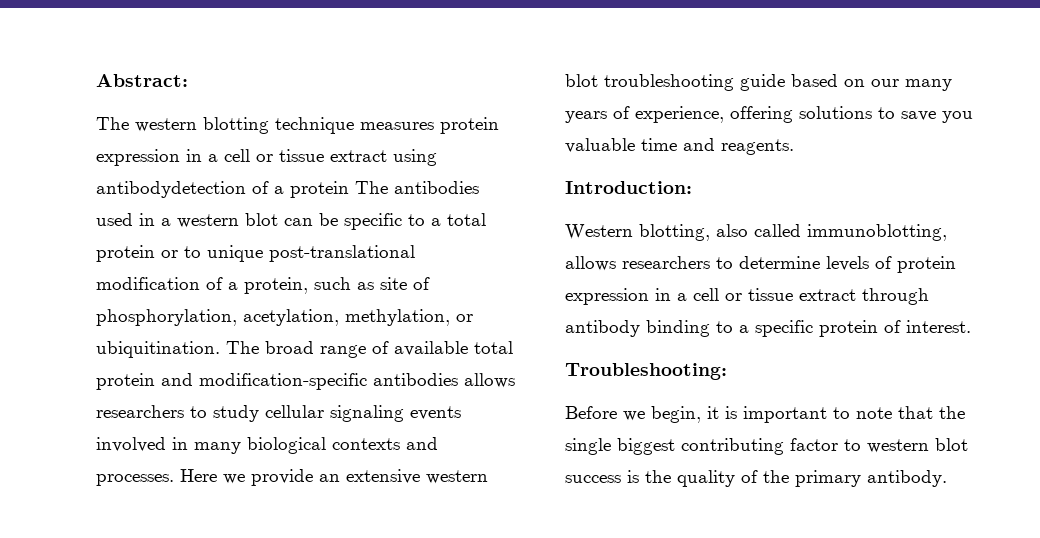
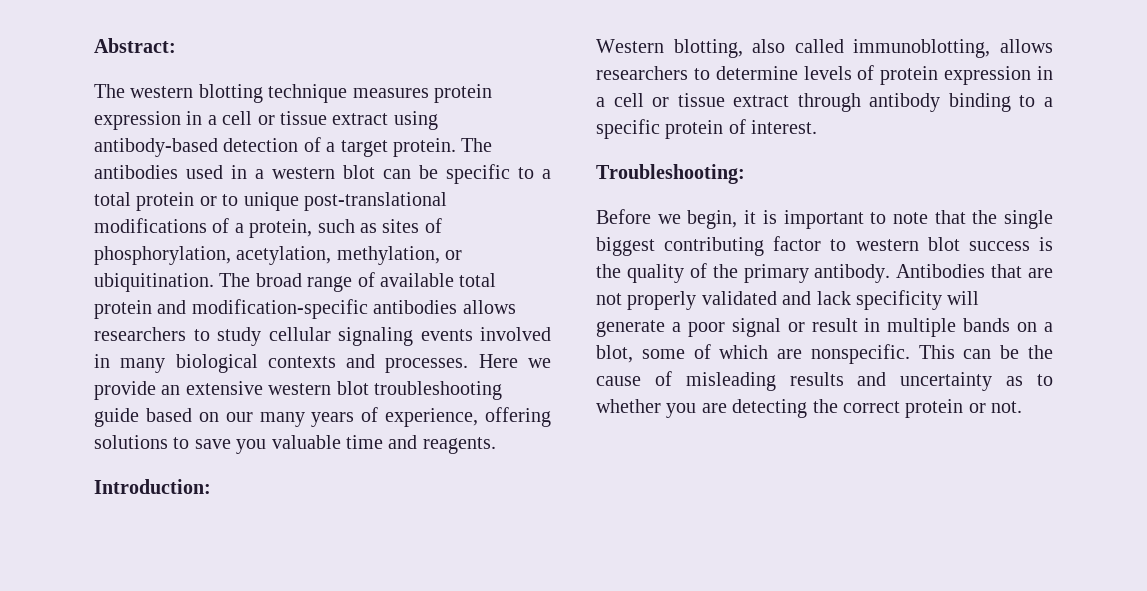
- The western blotting technique measures protein expression in a cell or tissue extract using antibodydetection of a protein The antibodies used in a western blot can be specific to a total protein or to unique post-translational modification of a protein, such as site of phosphorylation, acetylation, methylation, or ubiquitination.
+ The western blotting technique measures protein expression in a cell or tissue extract using antibody-based detection of a target protein. The antibodies used in a western blot can be specific to a total protein or to unique post-translational modifications of a protein, such as sites of phosphorylation, acetylation, methylation, or ubiquitination.
+ Antibodies that are not properly validated and lack specificity will generate a poor signal or result in multiple bands on a blot, some of which are nonspecific. This can be the cause of misleading results and uncertainty as to whether you are detecting the correct protein or not.

